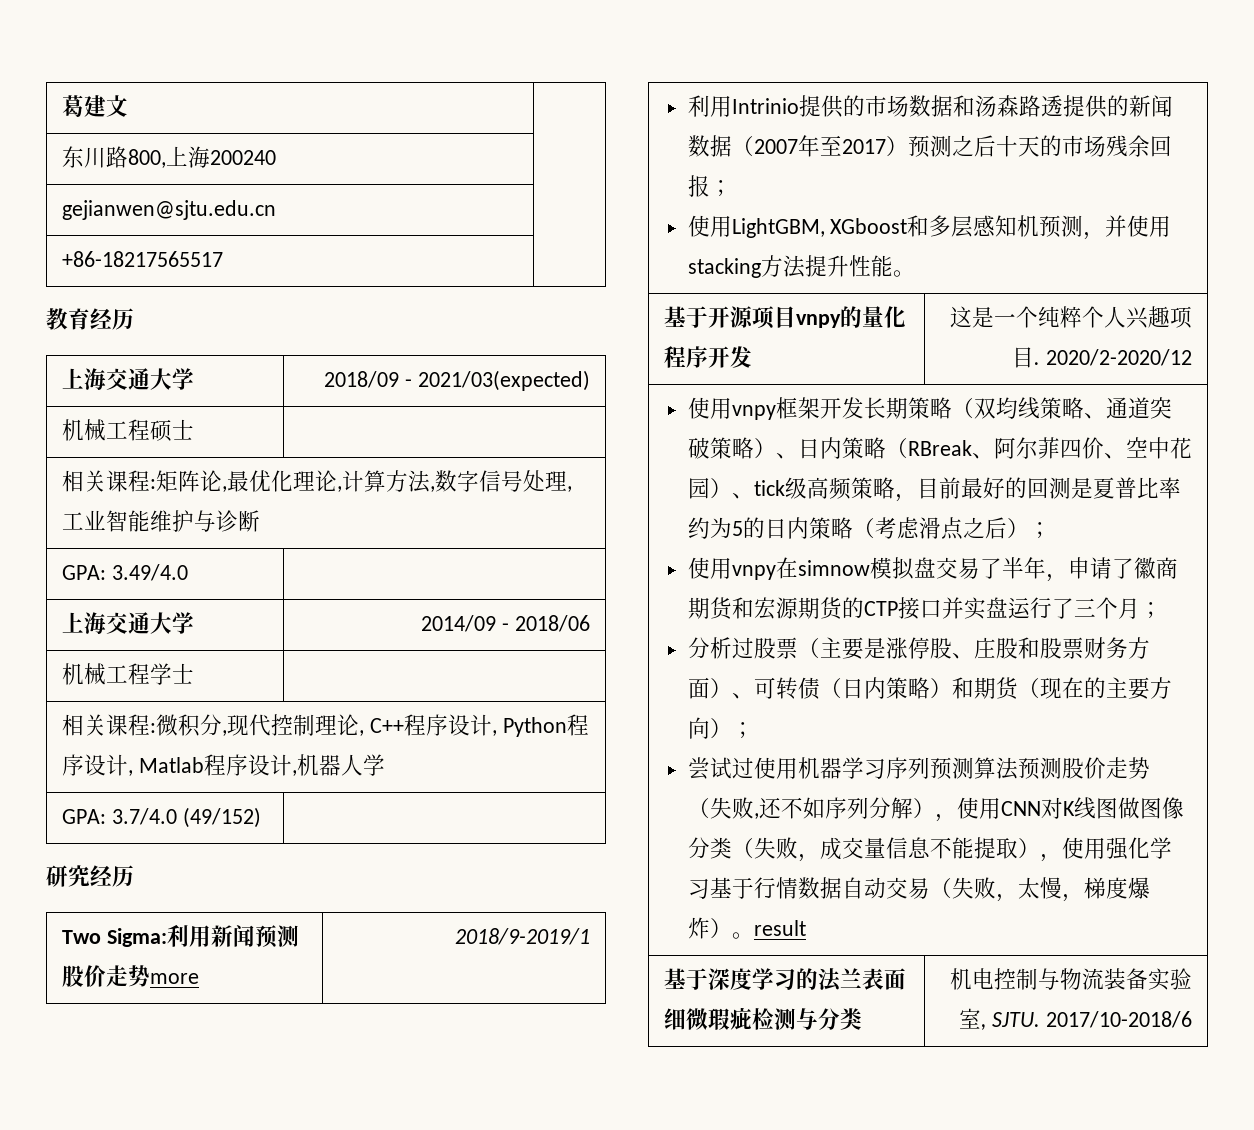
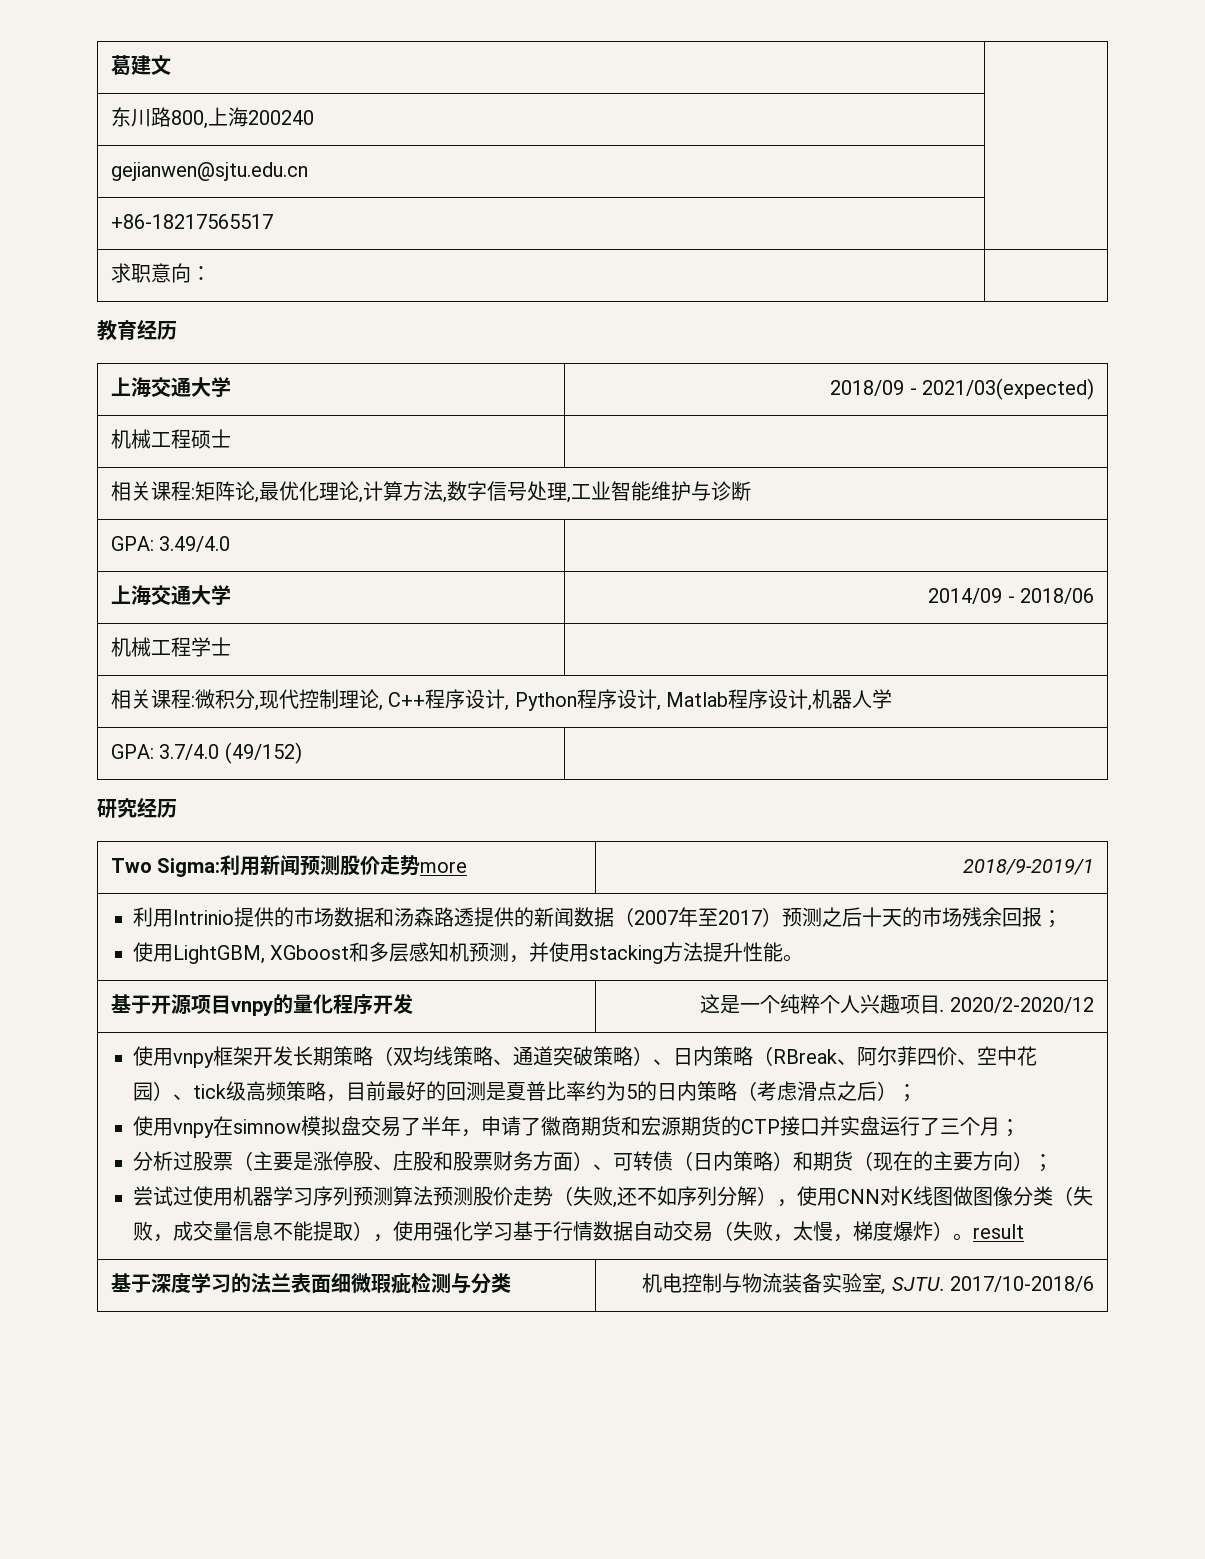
+ 求职意向： |

